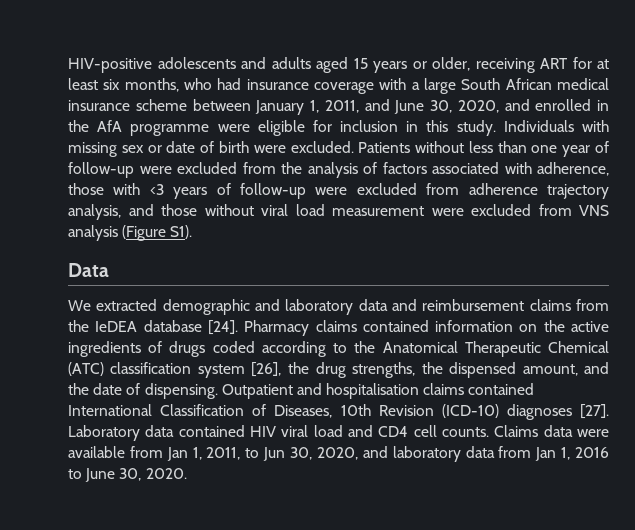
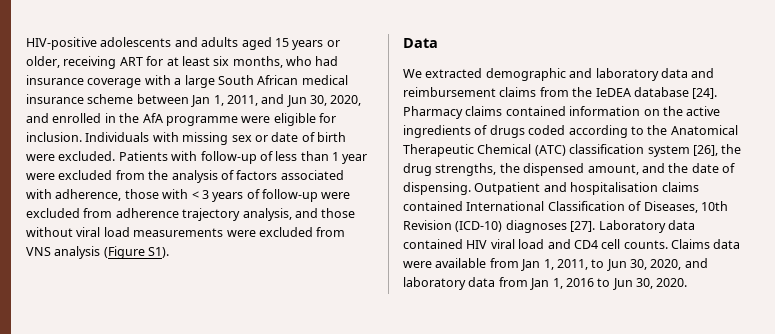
- HIV-positive adolescents and adults aged 15 years or older, receiving ART for at least six months, who had insurance coverage with a large South African medical insurance scheme between January 1, 2011, and June 30, 2020, and enrolled in the AfA programme were eligible for inclusion in this study.
+ HIV-positive adolescents and adults aged 15 years or older, receiving ART for at least six months, who had insurance coverage with a large South African medical insurance scheme between Jan 1, 2011, and Jun 30, 2020, and enrolled in the AfA programme were eligible for inclusion.
- Patients without less than one year of follow-up were excluded from the analysis of factors associated with adherence, those with <3 years of follow-up were excluded from adherence trajectory analysis, and those without viral load measurement were excluded from VNS analysis (Figure S1).
+ Patients with follow-up of less than 1 year were excluded from the analysis of factors associated with adherence, those with < 3 years of follow-up were excluded from adherence trajectory analysis, and those without viral load measurements were excluded from VNS analysis (Figure S1).
- Claims data were available from Jan 1, 2011, to Jun 30, 2020, and laboratory data from Jan 1, 2016 to June 30, 2020.
+ Claims data were available from Jan 1, 2011, to Jun 30, 2020, and laboratory data from Jan 1, 2016 to Jun 30, 2020.

